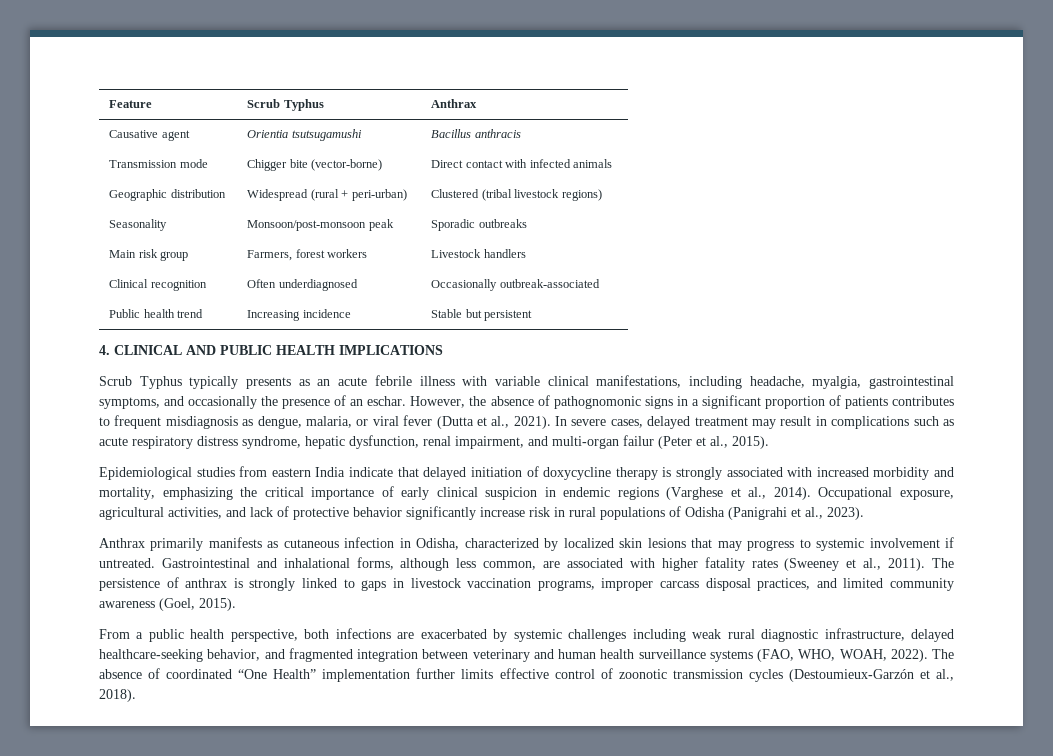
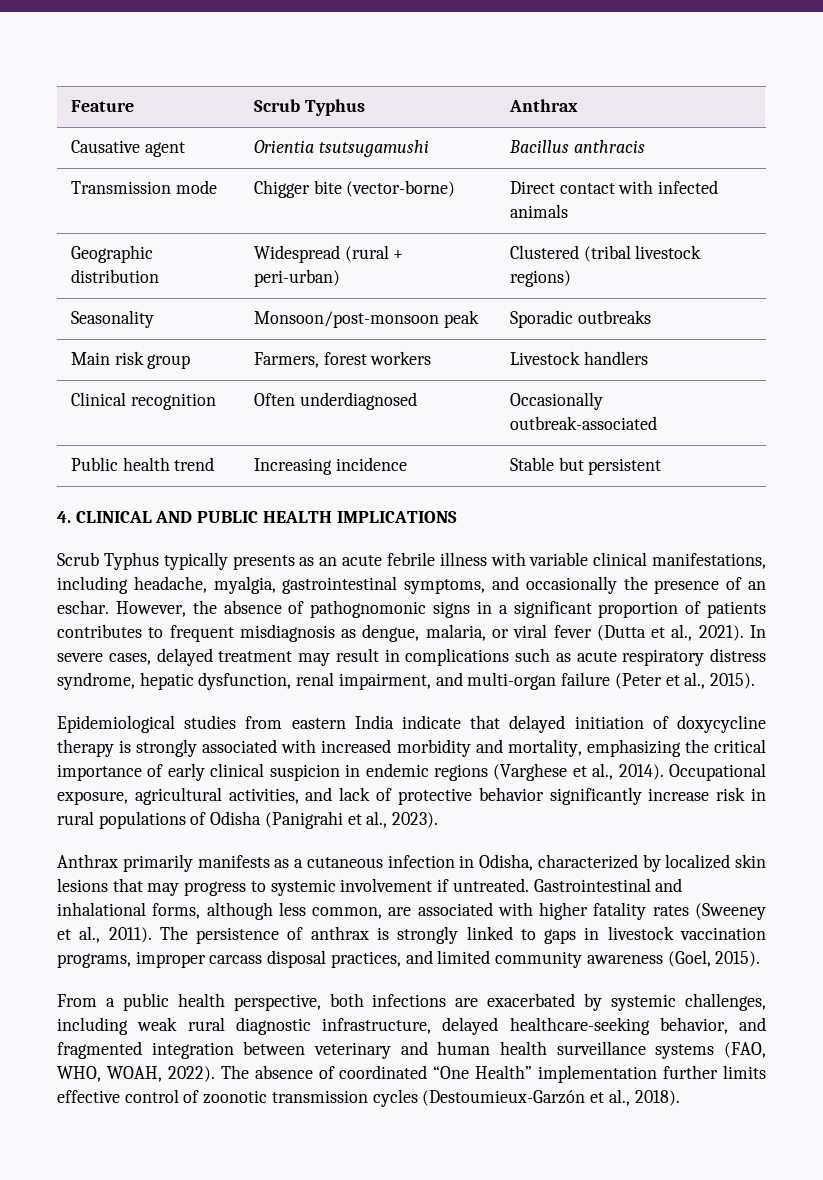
- In severe cases, delayed treatment may result in complications such as acute respiratory distress syndrome, hepatic dysfunction, renal impairment, and multi-organ failur (Peter et al., 2015).
+ In severe cases, delayed treatment may result in complications such as acute respiratory distress syndrome, hepatic dysfunction, renal impairment, and multi-organ failure (Peter et al., 2015).
- Anthrax primarily manifests as cutaneous infection in Odisha, characterized by localized skin lesions that may progress to systemic involvement if untreated.
+ Anthrax primarily manifests as a cutaneous infection in Odisha, characterized by localized skin lesions that may progress to systemic involvement if untreated.
- From a public health perspective, both infections are exacerbated by systemic challenges including weak rural diagnostic infrastructure, delayed healthcare-seeking behavior, and fragmented integration between veterinary and human health surveillance systems (FAO, WHO, WOAH, 2022).
+ From a public health perspective, both infections are exacerbated by systemic challenges, including weak rural diagnostic infrastructure, delayed healthcare-seeking behavior, and fragmented integration between veterinary and human health surveillance systems (FAO, WHO, WOAH, 2022).

